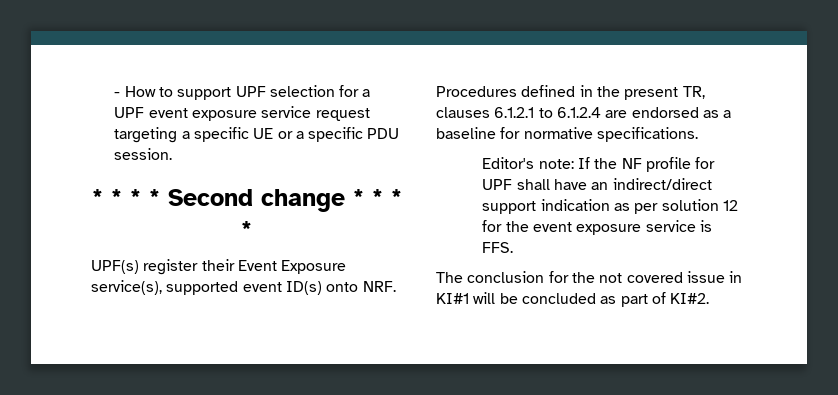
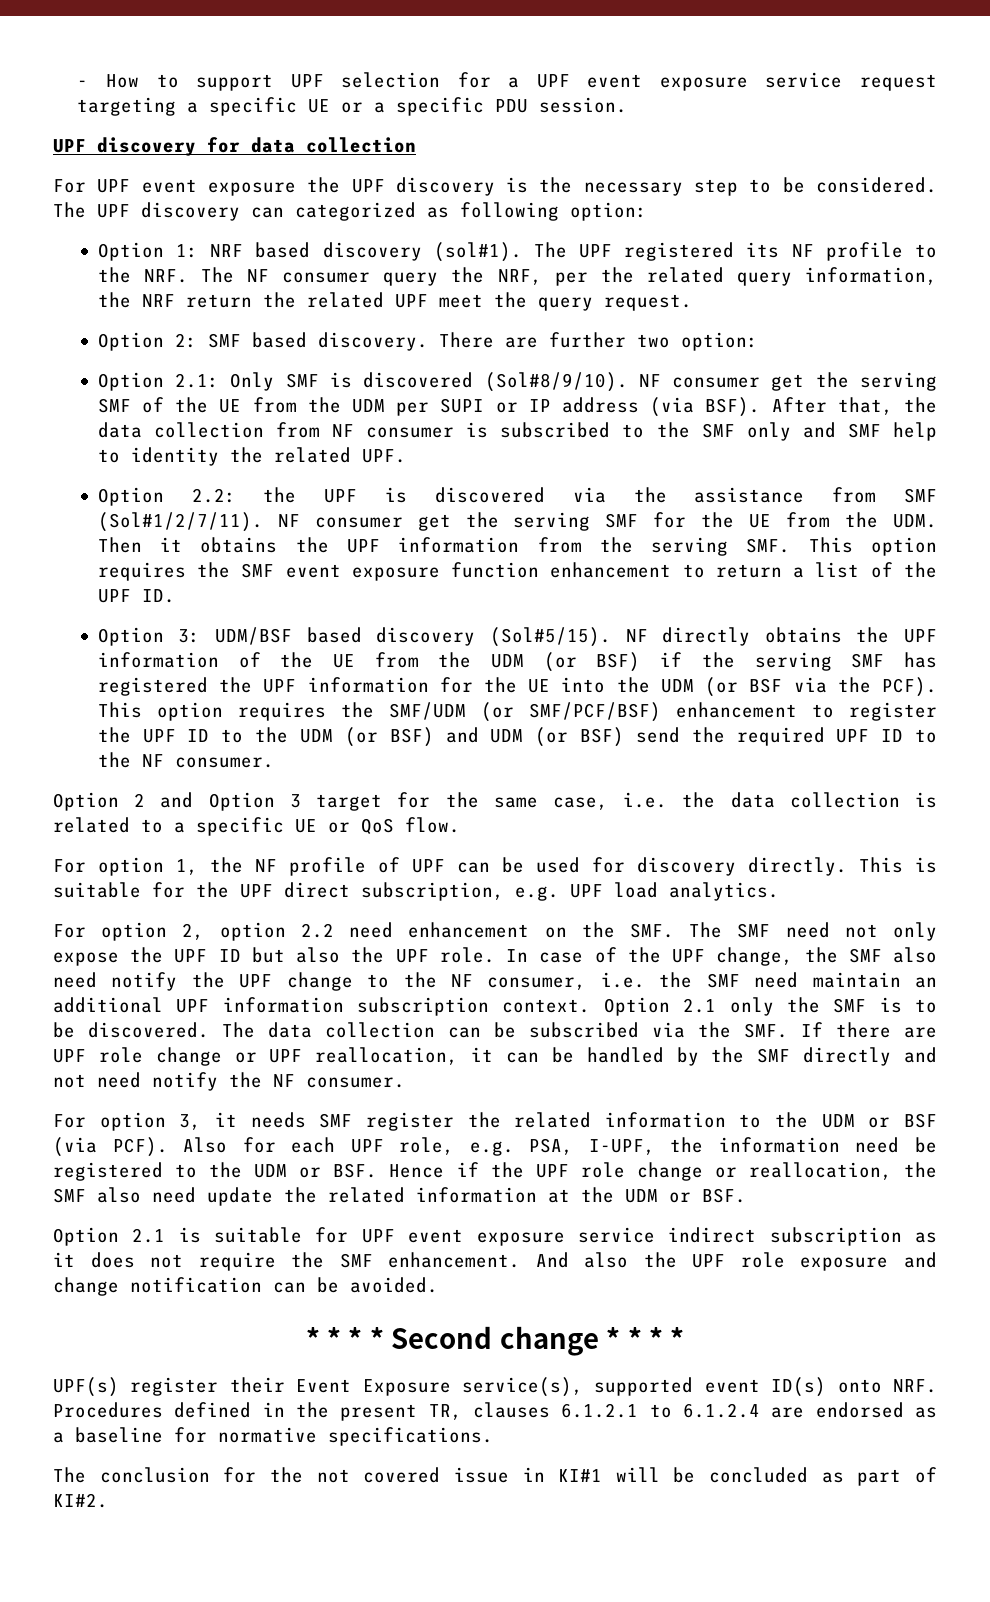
+ UPF discovery for data collection
+ For UPF event exposure the UPF discovery is the necessary step to be considered. The UPF discovery can categorized as following option:
+ Option 1: NRF based discovery (sol#1). The UPF registered its NF profile to the NRF. The NF consumer query the NRF, per the related query information, the NRF return the related UPF meet the query request.
+ Option 2: SMF based discovery. There are further two option:
+ Option 2.1: Only SMF is discovered (Sol#8/9/10). NF consumer get the serving SMF of the UE from the UDM per SUPI or IP address (via BSF). After that, the data collection from NF consumer is subscribed to the SMF only and SMF help to identity the related UPF.
+ Option 2.2: the UPF is discovered via the assistance from SMF (Sol#1/2/7/11). NF consumer get the serving SMF for the UE from the UDM. Then it obtains the UPF information from the serving SMF. This option requires the SMF event exposure function enhancement to return a list of the UPF ID.
+ Option 3: UDM/BSF based discovery (Sol#5/15). NF directly obtains the UPF information of the UE from the UDM (or BSF) if the serving SMF has registered the UPF information for the UE into the UDM (or BSF via the PCF). This option requires the SMF/UDM (or SMF/PCF/BSF) enhancement to register the UPF ID to the UDM (or BSF) and UDM (or BSF) send the required UPF ID to the NF consumer.
+ Option 2 and Option 3 target for the same case, i.e. the data collection is related to a specific UE or QoS flow.
+ For option 1, the NF profile of UPF can be used for discovery directly. This is suitable for the UPF direct subscription, e.g. UPF load analytics.
+ For option 2, option 2.2 need enhancement on the SMF. The SMF need not only expose the UPF ID but also the UPF role. In case of the UPF change, the SMF also need notify the UPF change to the NF consumer, i.e. the SMF need maintain an additional UPF information subscription context. Option 2.1 only the SMF is to be discovered. The data collection can be subscribed via the SMF. If there are UPF role change or UPF reallocation, it can be handled by the SMF directly and not need notify the NF consumer.
+ For option 3, it needs SMF register the related information to the UDM or BSF (via PCF). Also for each UPF role, e.g. PSA, I-UPF, the information need be registered to the UDM or BSF. Hence if the UPF role change or reallocation, the SMF also need update the related information at the UDM or BSF.
+ Option 2.1 is suitable for UPF event exposure service indirect subscription as it does not require the SMF enhancement. And also the UPF role exposure and change notification can be avoided.
- Editor's note: If the NF profile for UPF shall have an indirect/direct support indication as per solution 12 for the event exposure service is FFS.

